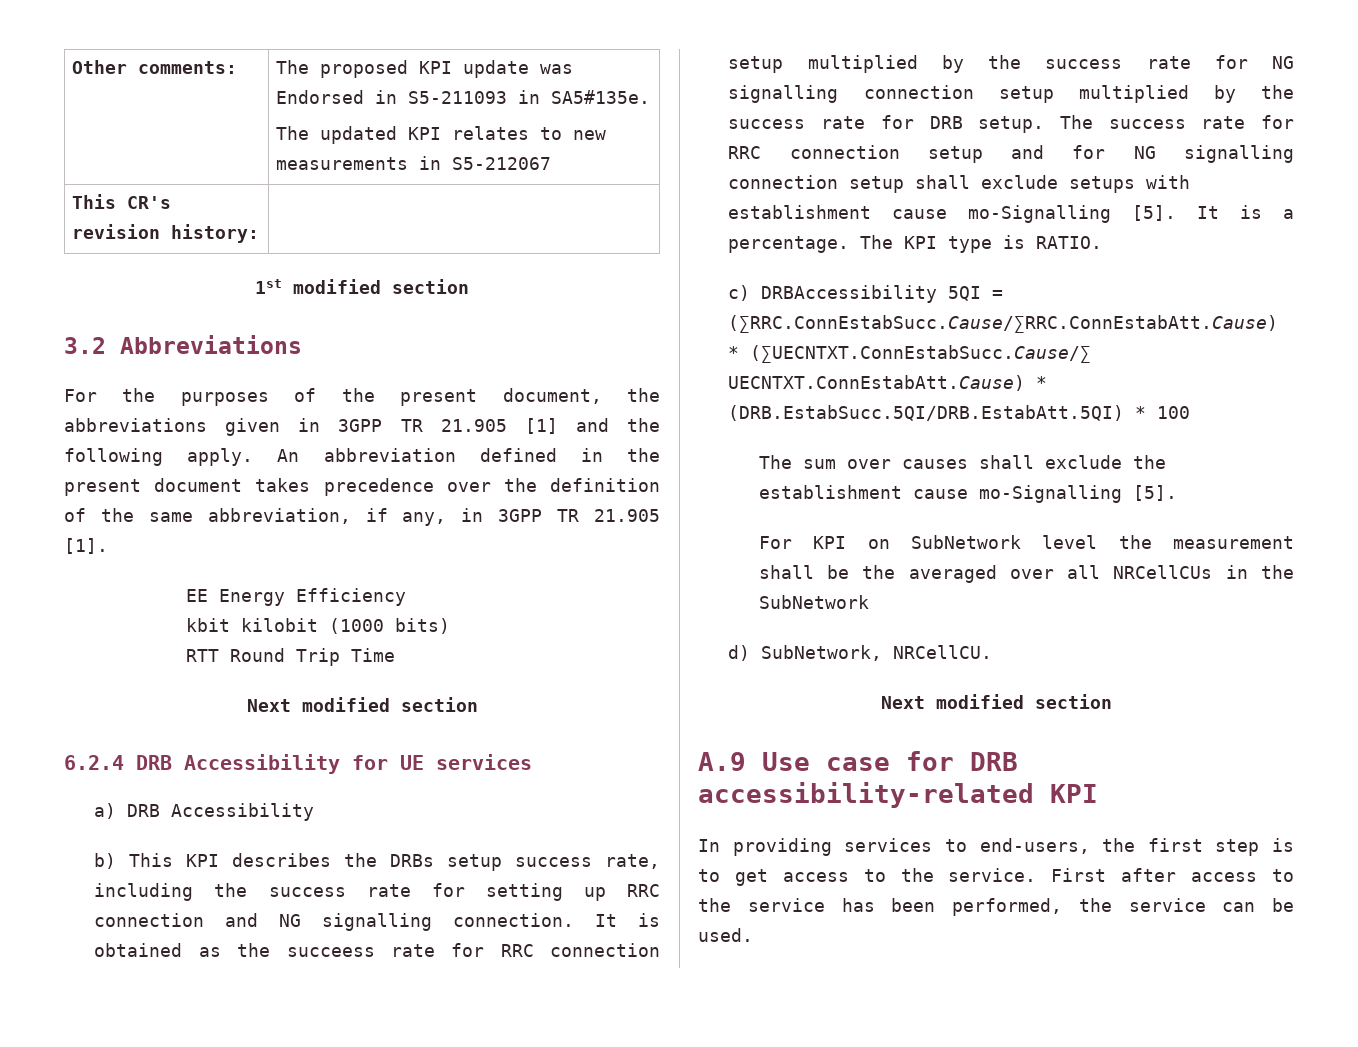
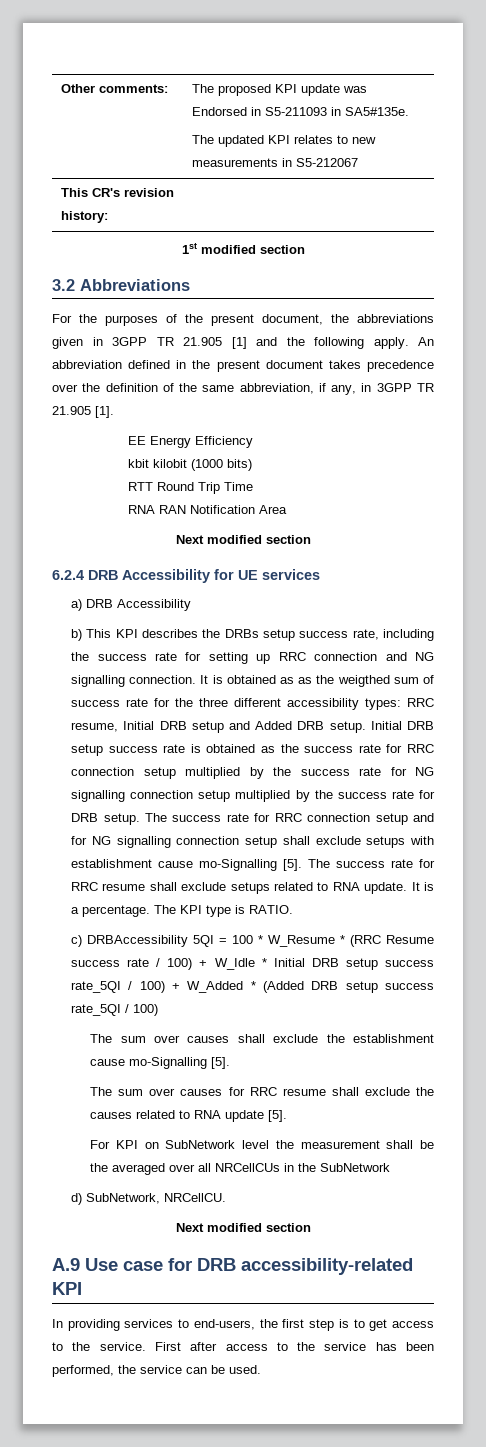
+ RNA RAN Notification Area
- It is obtained as the succeess rate for RRC connection setup multiplied by the success rate for NG signalling connection setup multiplied by the success rate for DRB setup.
+ It is obtained as as the weigthed sum of success rate for the three different accessibility types: RRC resume, Initial DRB setup and Added DRB setup. Initial DRB setup success rate is obtained as the success rate for RRC connection setup multiplied by the success rate for NG signalling connection setup multiplied by the success rate for DRB setup.
+ The success rate for RRC resume shall exclude setups related to RNA update.
- c) DRBAccessibility 5QI = (∑RRC.ConnEstabSucc.Cause/∑RRC.ConnEstabAtt.Cause) * (∑UECNTXT.ConnEstabSucc.Cause/∑ UECNTXT.ConnEstabAtt.Cause) * (DRB.EstabSucc.5QI/DRB.EstabAtt.5QI) * 100
+ c) DRBAccessibility 5QI = 100 * W_Resume * (RRC Resume success rate / 100) + W_Idle * Initial DRB setup success rate_5QI / 100) + W_Added * (Added DRB setup success rate_5QI / 100)
+ The sum over causes for RRC resume shall exclude the causes related to RNA update [5].

